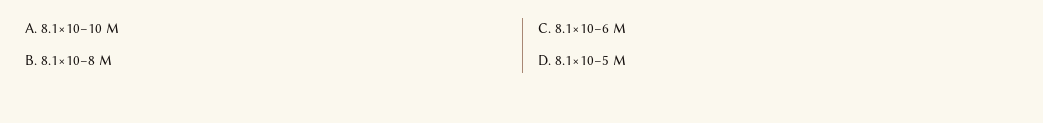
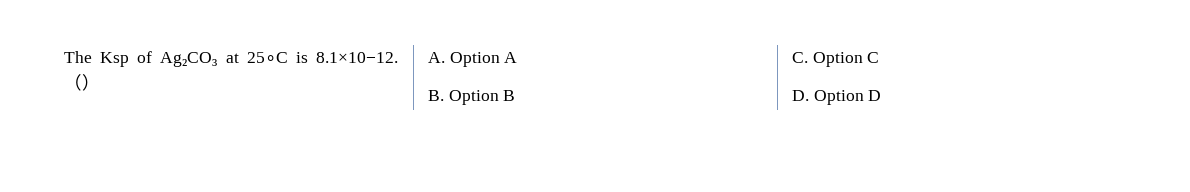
- A. 8.1×10−10 M
+ The Ksp of Ag₂CO₃ at 25∘C is 8.1×10−12.（）
+ A. Option A
- B. 8.1×10−8 M
+ B. Option B
- C. 8.1×10−6 M
+ C. Option C
- D. 8.1×10−5 M
+ D. Option D

